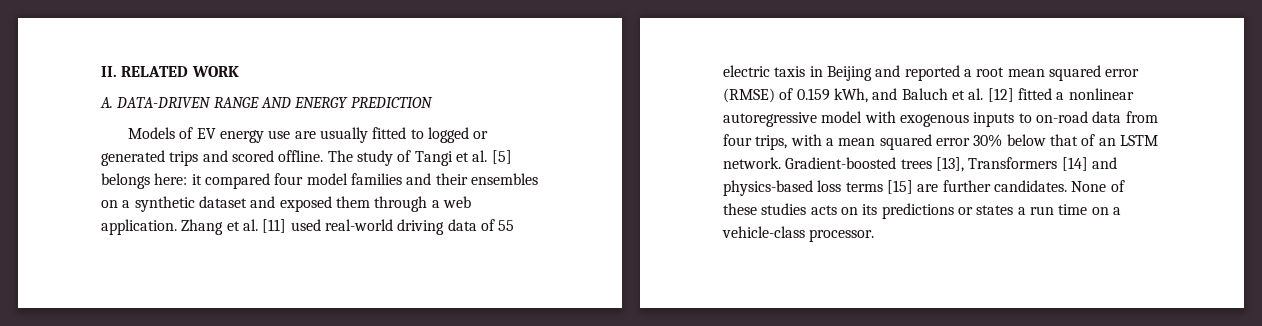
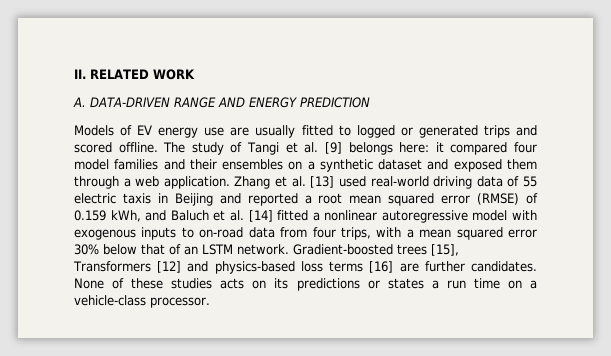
- The study of Tangi et al. [5] belongs here: it compared four model families and their ensembles on a synthetic dataset and exposed them through a web application.
+ The study of Tangi et al. [9] belongs here: it compared four model families and their ensembles on a synthetic dataset and exposed them through a web application.
- Zhang et al. [11] used real-world driving data of 55 electric taxis in Beijing and reported a root mean squared error (RMSE) of 0.159 kWh, and Baluch et al. [12] fitted a nonlinear autoregressive model with exogenous inputs to on-road data from four trips, with a mean squared error 30% below that of an LSTM network.
+ Zhang et al. [13] used real-world driving data of 55 electric taxis in Beijing and reported a root mean squared error (RMSE) of 0.159 kWh, and Baluch et al. [14] fitted a nonlinear autoregressive model with exogenous inputs to on-road data from four trips, with a mean squared error 30% below that of an LSTM network.
- Gradient-boosted trees [13], Transformers [14] and physics-based loss terms [15] are further candidates.
+ Gradient-boosted trees [15], Transformers [12] and physics-based loss terms [16] are further candidates.

